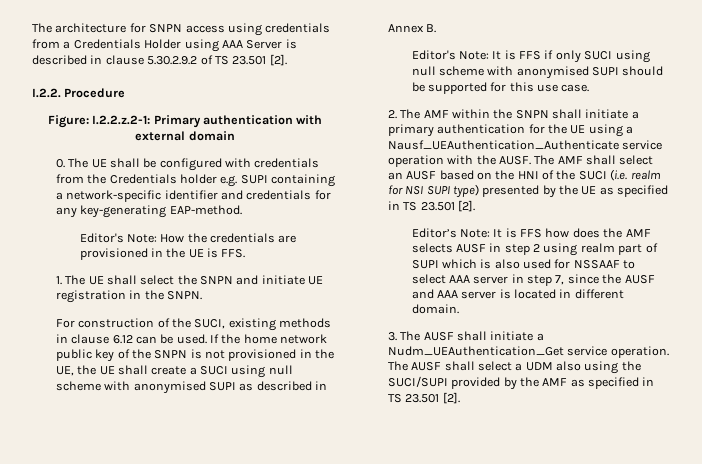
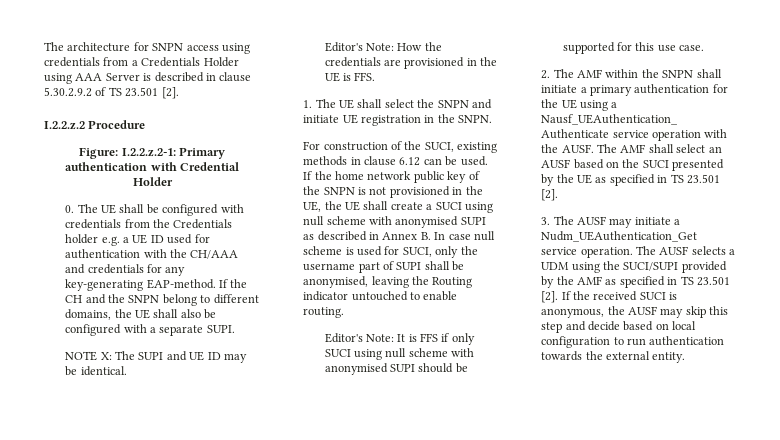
- I.2.2. Procedure
+ I.2.2.z.2 Procedure
- Figure: I.2.2.z.2-1: Primary authentication with external domain
+ Figure: I.2.2.z.2-1: Primary authentication with Credential Holder
- 0. The UE shall be configured with credentials from the Credentials holder e.g. SUPI containing a network-specific identifier and credentials for any key-generating EAP-method.
+ 0. The UE shall be configured with credentials from the Credentials holder e.g. a UE ID used for authentication with the CH/AAA and credentials for any key-generating EAP-method. If the CH and the SNPN belong to different domains, the UE shall also be configured with a separate SUPI.
+ NOTE X: The SUPI and UE ID may be identical.
- If the home network public key of the SNPN is not provisioned in the UE, the UE shall create a SUCI using null scheme with anonymised SUPI as described in Annex B.
+ If the home network public key of the SNPN is not provisioned in the UE, the UE shall create a SUCI using null scheme with anonymised SUPI as described in Annex B. In case null scheme is used for SUCI, only the username part of SUPI shall be anonymised, leaving the Routing indicator untouched to enable routing.
- The AMF shall select an AUSF based on the HNI of the SUCI (i.e. realm for NSI SUPI type) presented by the UE as specified in TS 23.501 [2].
+ The AMF shall select an AUSF based on the SUCI presented by the UE as specified in TS 23.501 [2].
- Editor’s Note: It is FFS how does the AMF selects AUSF in step 2 using realm part of SUPI which is also used for NSSAAF to select AAA server in step 7, since the AUSF and AAA server is located in different domain.
- 3. The AUSF shall initiate a Nudm_UEAuthentication_Get service operation.
+ 3. The AUSF may initiate a Nudm_UEAuthentication_Get service operation.
- The AUSF shall select a UDM also using the SUCI/SUPI provided by the AMF as specified in TS 23.501 [2].
+ The AUSF selects a UDM using the SUCI/SUPI provided by the AMF as specified in TS 23.501 [2].
+ If the received SUCI is anonymous, the AUSF may skip this step and decide based on local configuration to run authentication towards the external entity.

